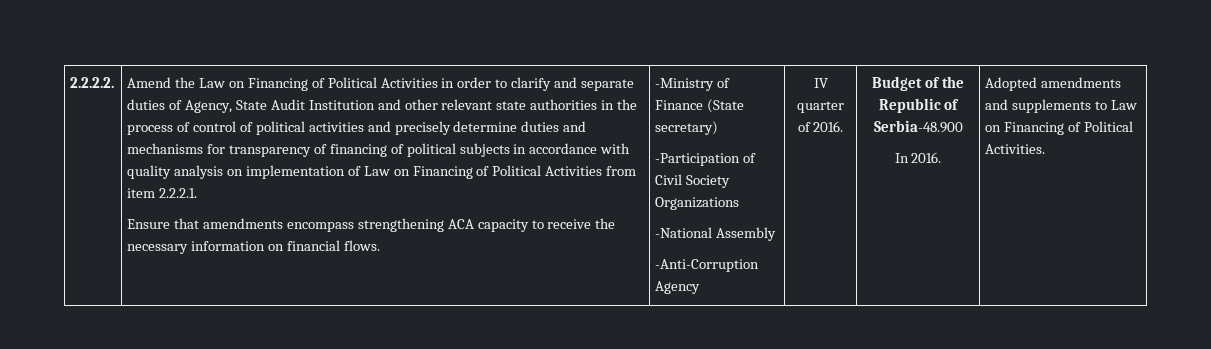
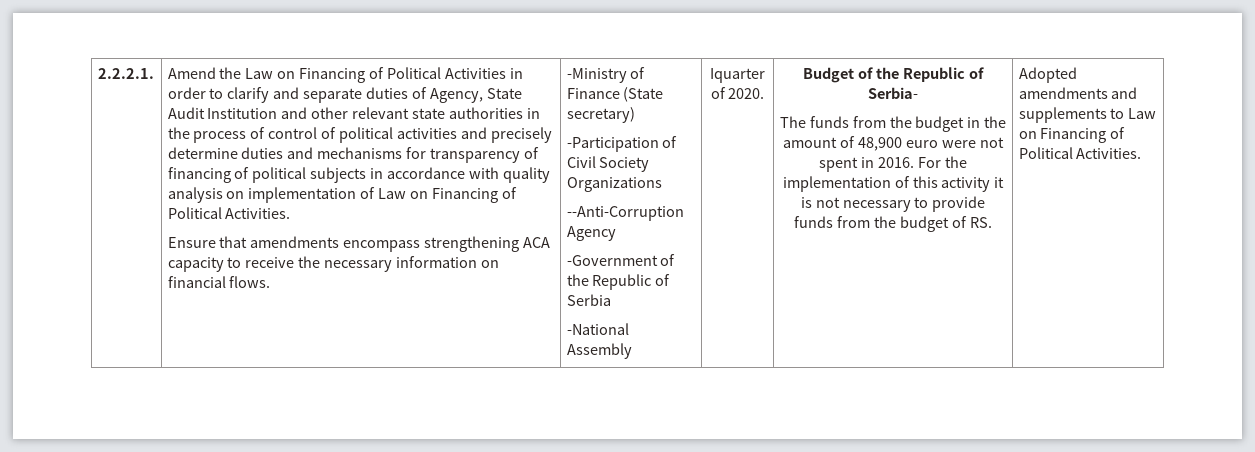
- 2.2.2.2.
+ 2.2.2.1.
- Amend the Law on Financing of Political Activities in order to clarify and separate duties of Agency, State Audit Institution and other relevant state authorities in the process of control of political activities and precisely determine duties and mechanisms for transparency of financing of political subjects in accordance with quality analysis on implementation of Law on Financing of Political Activities from item 2.2.2.1.
+ Amend the Law on Financing of Political Activities in order to clarify and separate duties of Agency, State Audit Institution and other relevant state authorities in the process of control of political activities and precisely determine duties and mechanisms for transparency of financing of political subjects in accordance with quality analysis on implementation of Law on Financing of Political Activities.
- -National Assembly
- -Anti-Corruption Agency | IV quarter of 2016.
+ --Anti-Corruption Agency
+ -Government of the Republic of Serbia
+ -National Assembly | Iquarter of 2020.
- Budget of the Republic of Serbia-48.900
- In 2016.
+ Budget of the Republic of Serbia-
+ The funds from the budget in the amount of 48,900 euro were not spent in 2016. For the implementation of this activity it is not necessary to provide funds from the budget of RS.

